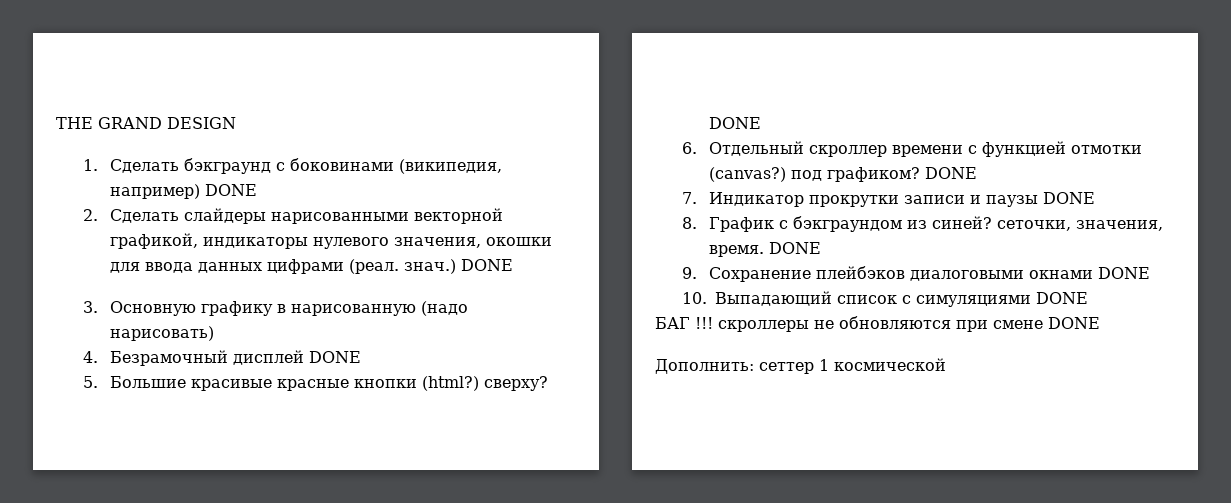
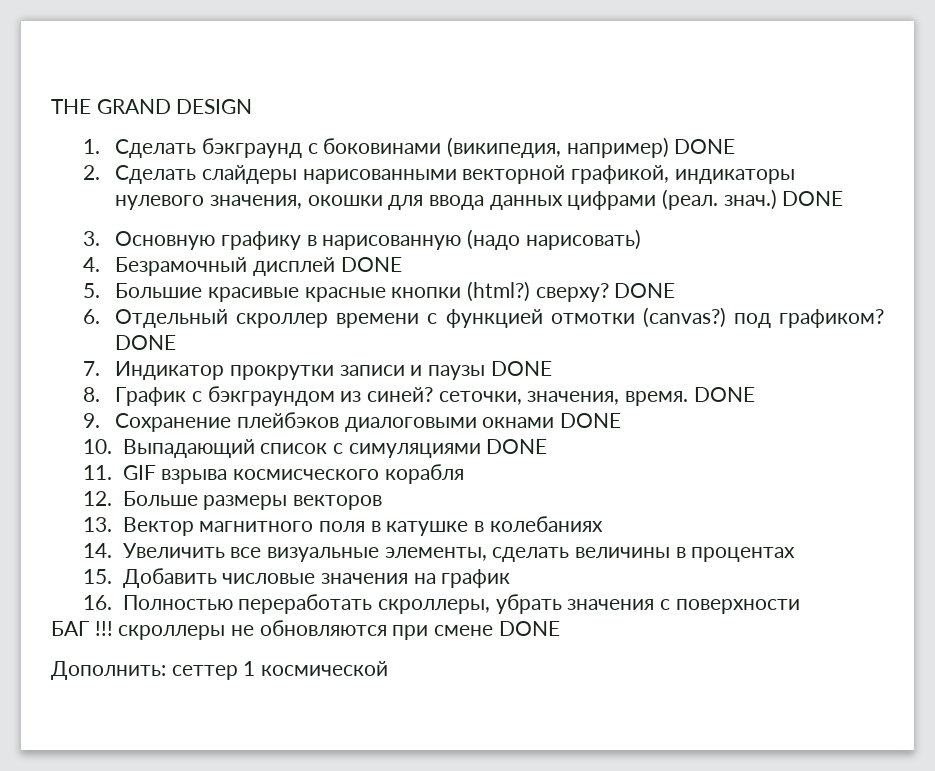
+ 11. GIF взрыва космисческого корабля
+ 12. Больше размеры векторов
+ 13. Вектор магнитного поля в катушке в колебаниях
+ 14. Увеличить все визуальные элементы, сделать величины в процентах
+ 15. Добавить числовые значения на график
+ 16. Полностью переработать скроллеры, убрать значения с поверхности

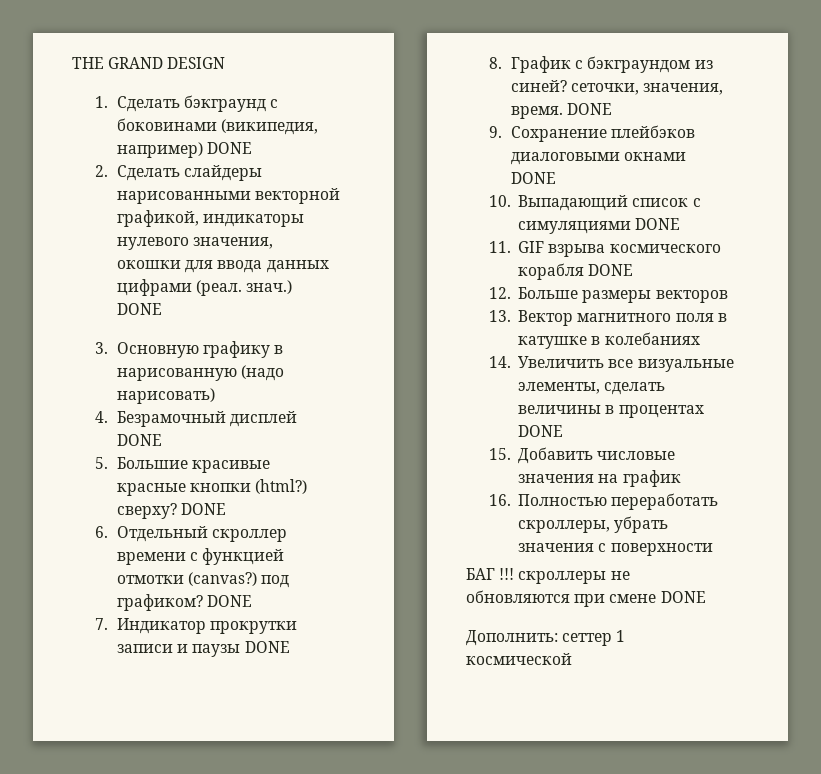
- 11. GIF взрыва космисческого корабля
+ 11. GIF взрыва космического корабля DONE
- 14. Увеличить все визуальные элементы, сделать величины в процентах
+ 14. Увеличить все визуальные элементы, сделать величины в процентах DONE

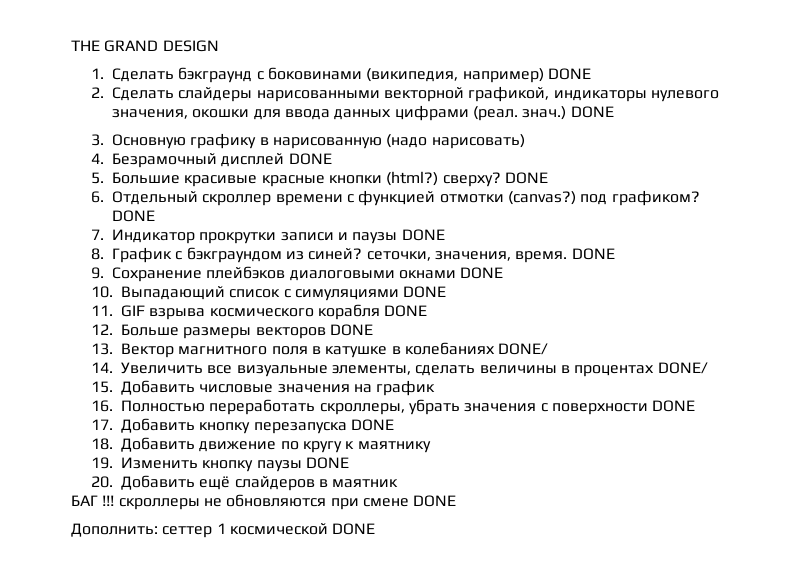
- 12. Больше размеры векторов
+ 12. Больше размеры векторов DONE
- 13. Вектор магнитного поля в катушке в колебаниях
+ 13. Вектор магнитного поля в катушке в колебаниях DONE/
- 14. Увеличить все визуальные элементы, сделать величины в процентах DONE
+ 14. Увеличить все визуальные элементы, сделать величины в процентах DONE/
- 16. Полностью переработать скроллеры, убрать значения с поверхности
+ 16. Полностью переработать скроллеры, убрать значения с поверхности DONE
+ 17. Добавить кнопку перезапуска DONE
+ 18. Добавить движение по кругу к маятнику
+ 19. Изменить кнопку паузы DONE
+ 20. Добавить ещё слайдеров в маятник
- Дополнить: сеттер 1 космической
+ Дополнить: сеттер 1 космической DONE

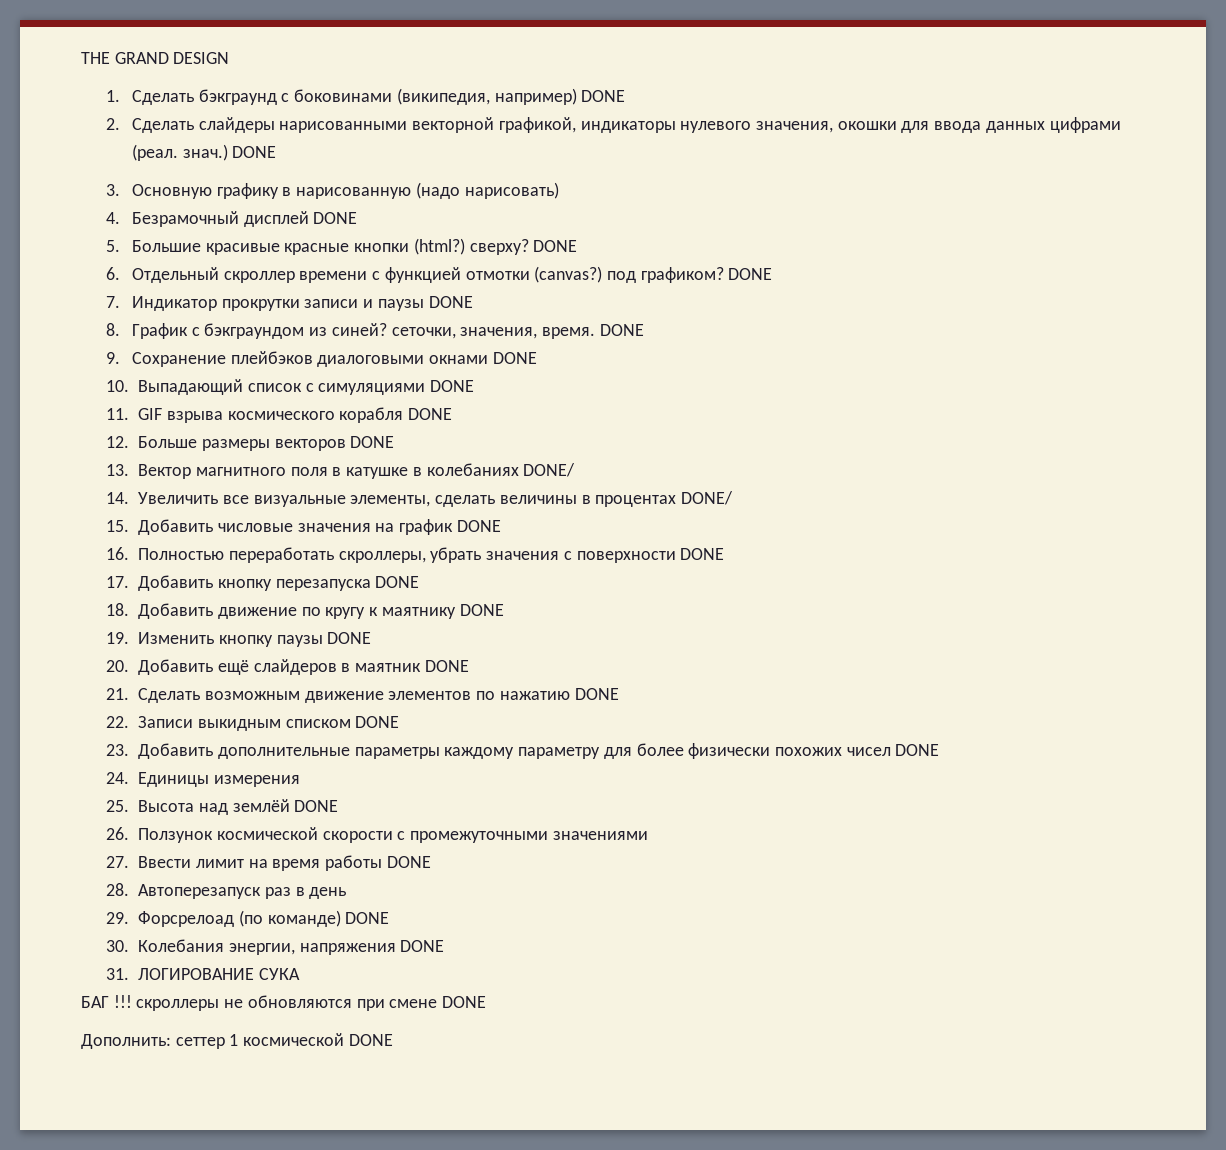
- 15. Добавить числовые значения на график
+ 15. Добавить числовые значения на график DONE
- 18. Добавить движение по кругу к маятнику
+ 18. Добавить движение по кругу к маятнику DONE
- 20. Добавить ещё слайдеров в маятник
+ 20. Добавить ещё слайдеров в маятник DONE
+ 21. Сделать возможным движение элементов по нажатию DONE
+ 22. Записи выкидным списком DONE
+ 23. Добавить дополнительные параметры каждому параметру для более физически похожих чисел DONE
+ 24. Единицы измерения
+ 25. Высота над землёй DONE
+ 26. Ползунок космической скорости с промежуточными значениями
+ 27. Ввести лимит на время работы DONE
+ 28. Автоперезапуск раз в день
+ 29. Форсрелоад (по команде) DONE
+ 30. Колебания энергии, напряжения DONE
+ 31. ЛОГИРОВАНИЕ СУКА

